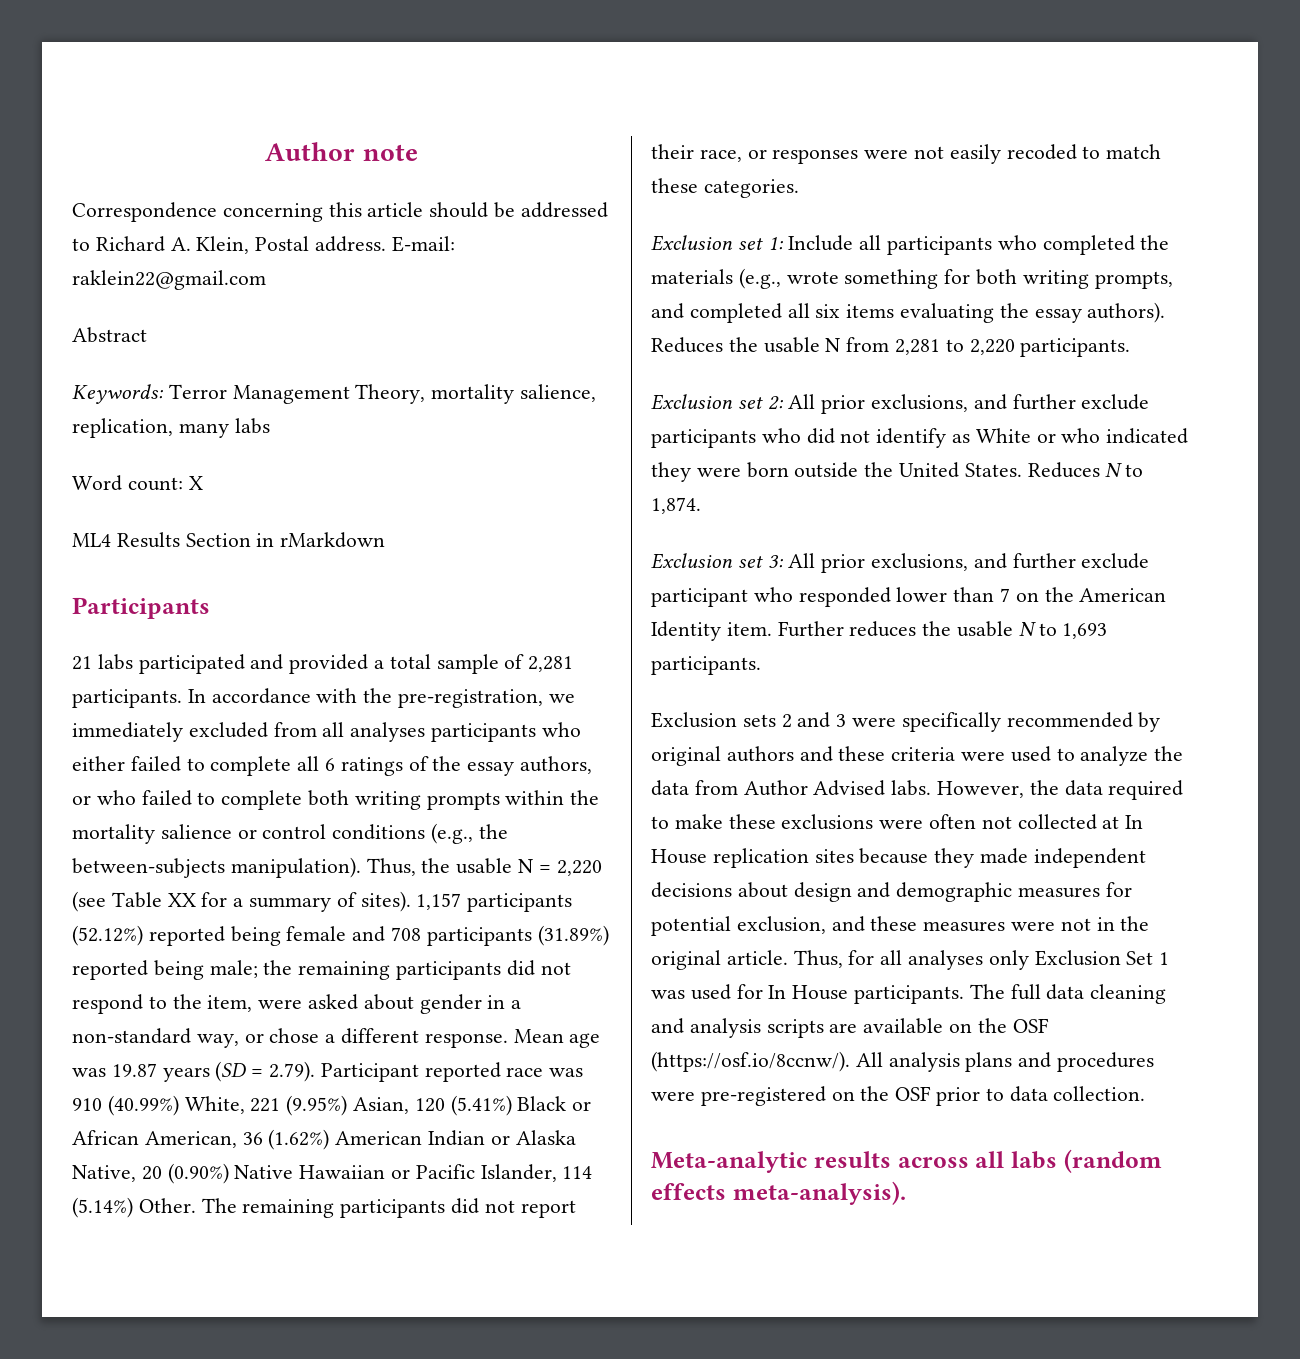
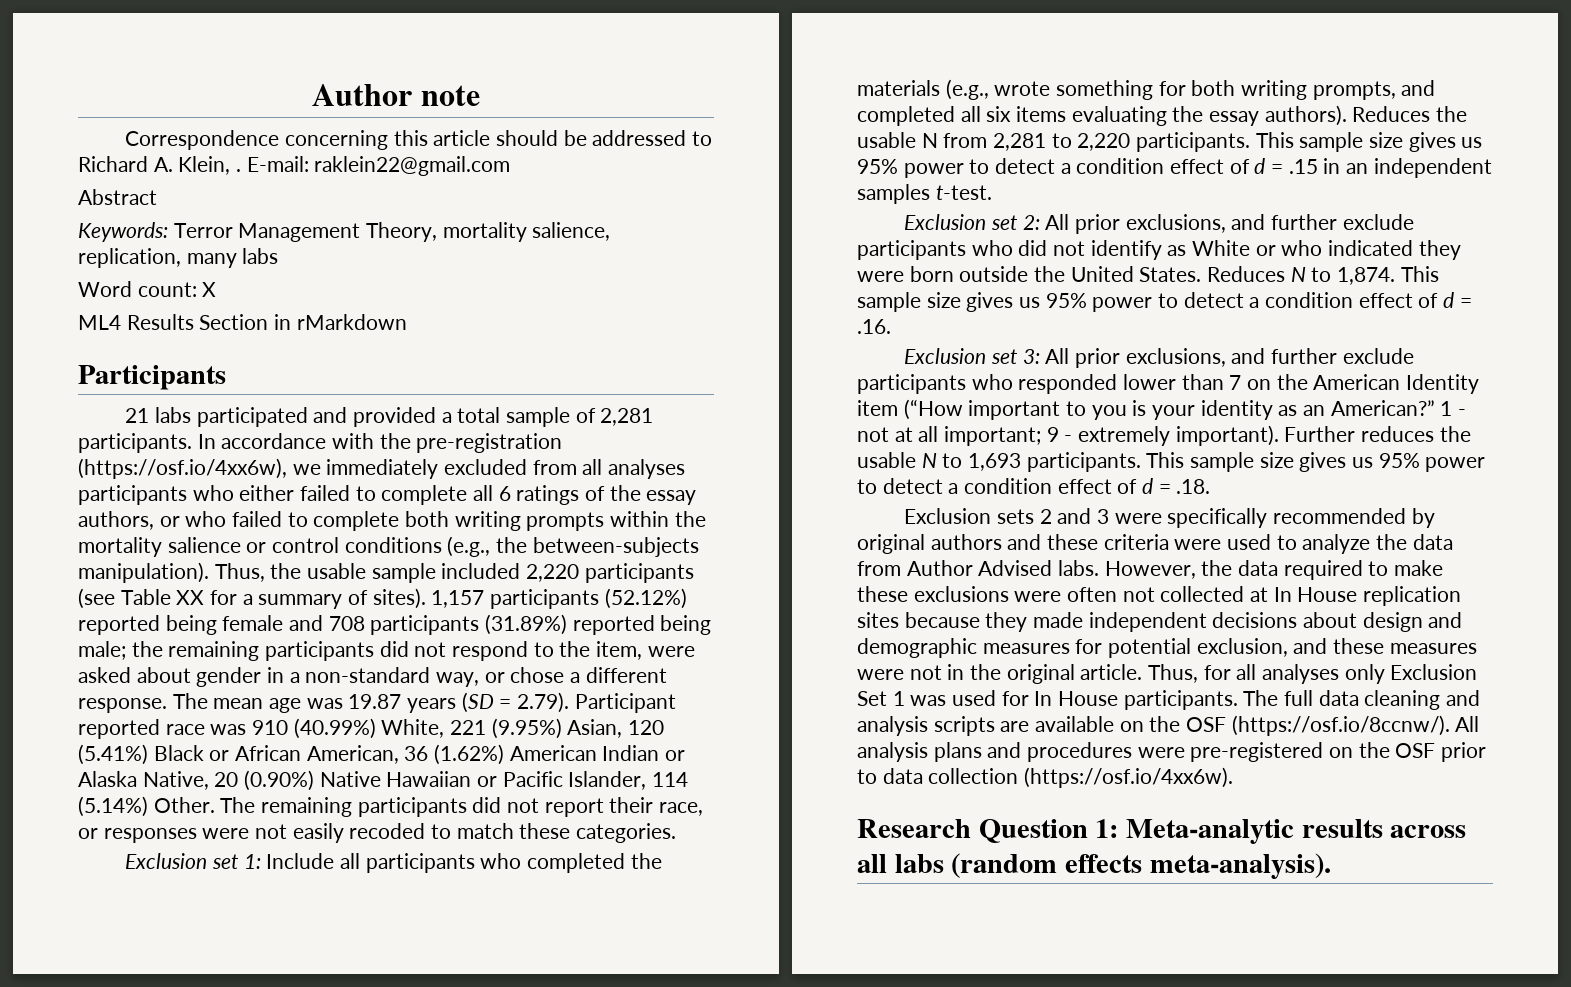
- Correspondence concerning this article should be addressed to Richard A. Klein, Postal address.
+ Correspondence concerning this article should be addressed to Richard A. Klein, .
- In accordance with the pre-registration, we immediately excluded from all analyses participants who either failed to complete all 6 ratings of the essay authors, or who failed to complete both writing prompts within the mortality salience or control conditions (e.g., the between-subjects manipulation).
+ In accordance with the pre-registration (https://osf.io/4xx6w), we immediately excluded from all analyses participants who either failed to complete all 6 ratings of the essay authors, or who failed to complete both writing prompts within the mortality salience or control conditions (e.g., the between-subjects manipulation).
- Thus, the usable N = 2,220 (see Table XX for a summary of sites).
+ Thus, the usable sample included 2,220 participants (see Table XX for a summary of sites).
- Mean age was 19.87 years (SD = 2.79). Participant reported race was 910 (40.99%) White, 221 (9.95%) Asian, 120 (5.41%) Black or African American, 36 (1.62%) American Indian or Alaska Native, 20 (0.90%) Native Hawaiian or Pacific Islander, 114 (5.14%) Other.
+ The mean age was 19.87 years (SD = 2.79). Participant reported race was 910 (40.99%) White, 221 (9.95%) Asian, 120 (5.41%) Black or African American, 36 (1.62%) American Indian or Alaska Native, 20 (0.90%) Native Hawaiian or Pacific Islander, 114 (5.14%) Other.
+ This sample size gives us 95% power to detect a condition effect of d = .15 in an independent samples t-test.
+ This sample size gives us 95% power to detect a condition effect of d = .16.
- Exclusion set 3: All prior exclusions, and further exclude participant who responded lower than 7 on the American Identity item.
+ Exclusion set 3: All prior exclusions, and further exclude participants who responded lower than 7 on the American Identity item (“How important to you is your identity as an American?” 1 - not at all important; 9 - extremely important).
+ This sample size gives us 95% power to detect a condition effect of d = .18.
- The full data cleaning and analysis scripts are available on the OSF (https://osf.io/8ccnw/). All analysis plans and procedures were pre-registered on the OSF prior to data collection.
- Meta-analytic results across all labs (random effects meta-analysis).
+ The full data cleaning and analysis scripts are available on the OSF (https://osf.io/8ccnw/). All analysis plans and procedures were pre-registered on the OSF prior to data collection (https://osf.io/4xx6w).
+ Research Question 1: Meta-analytic results across all labs (random effects meta-analysis).

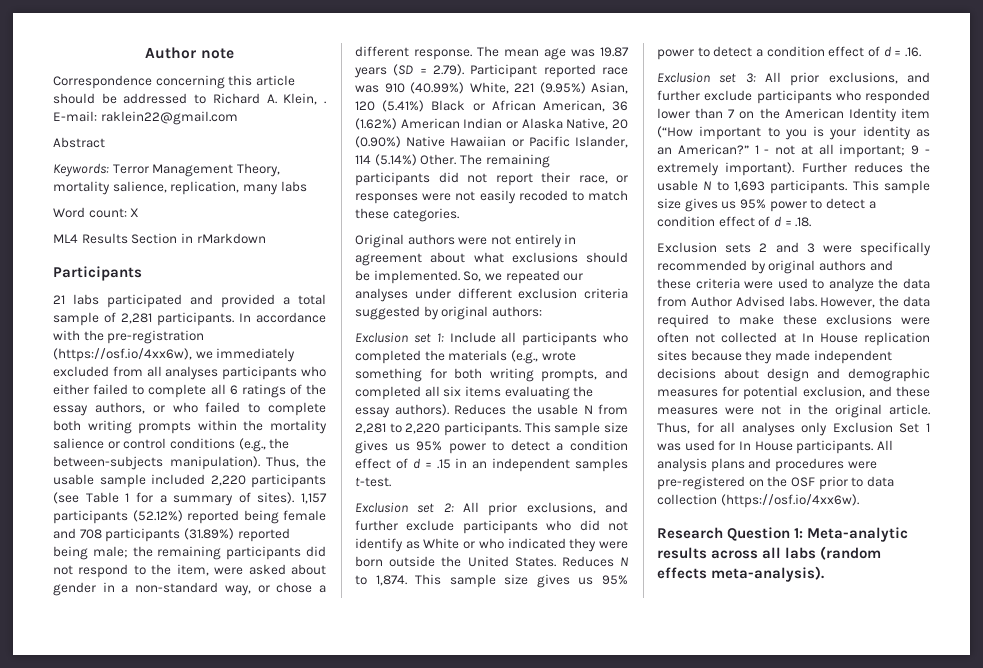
- Thus, the usable sample included 2,220 participants (see Table XX for a summary of sites).
+ Thus, the usable sample included 2,220 participants (see Table 1 for a summary of sites).
+ Original authors were not entirely in agreement about what exclusions should be implemented. So, we repeated our analyses under different exclusion criteria suggested by original authors:
- The full data cleaning and analysis scripts are available on the OSF (https://osf.io/8ccnw/). All analysis plans and procedures were pre-registered on the OSF prior to data collection (https://osf.io/4xx6w).
+ All analysis plans and procedures were pre-registered on the OSF prior to data collection (https://osf.io/4xx6w).

